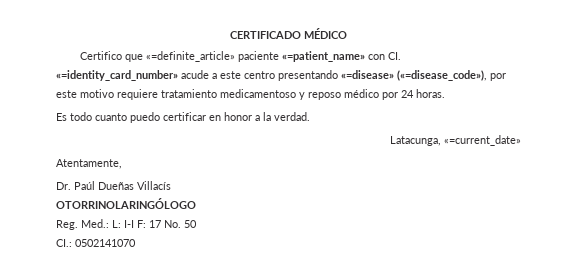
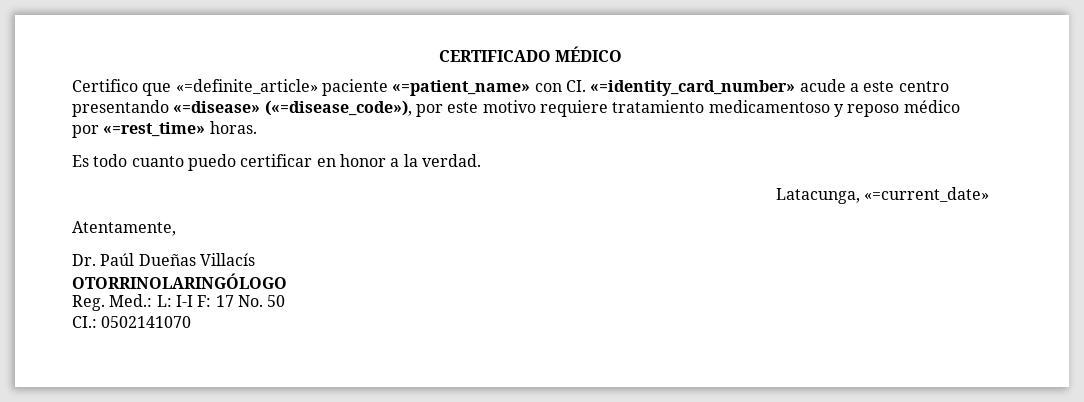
- Certifico que «=definite_article» paciente «=patient_name» con CI. «=identity_card_number» acude a este centro presentando «=disease» («=disease_code»), por este motivo requiere tratamiento medicamentoso y reposo médico por 24 horas.
+ Certifico que «=definite_article» paciente «=patient_name» con CI. «=identity_card_number» acude a este centro presentando «=disease» («=disease_code»), por este motivo requiere tratamiento medicamentoso y reposo médico por «=rest_time» horas.

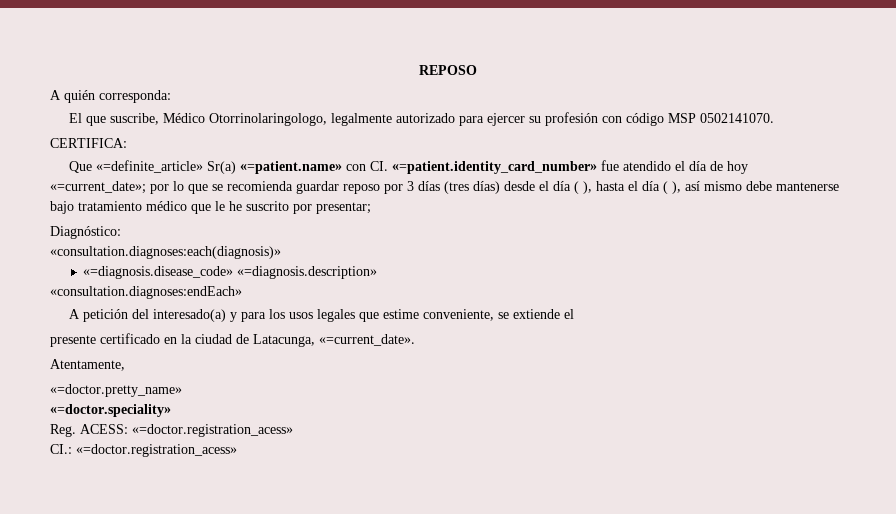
- CERTIFICADO MÉDICO
- Certifico que «=definite_article» paciente «=patient_name» con CI. «=identity_card_number» acude a este centro presentando «=disease» («=disease_code»), por este motivo requiere tratamiento medicamentoso y reposo médico por «=rest_time» horas.
- Es todo cuanto puedo certificar en honor a la verdad.
- Latacunga, «=current_date»
+ REPOSO
+ A quién corresponda:
+ El que suscribe, Médico Otorrinolaringologo, legalmente autorizado para ejercer su profesión con código MSP 0502141070.
+ CERTIFICA:
+ Que «=definite_article» Sr(a) «=patient.name» con CI. «=patient.identity_card_number» fue atendido el día de hoy «=current_date»; por lo que se recomienda guardar reposo por 3 días (tres días) desde el día ( ), hasta el día ( ), así mismo debe mantenerse bajo tratamiento médico que le he suscrito por presentar;
+ Diagnóstico:
+ «consultation.diagnoses:each(diagnosis)»
+ «=diagnosis.disease_code» «=diagnosis.description»
+ «consultation.diagnoses:endEach»
+ A petición del interesado(a) y para los usos legales que estime conveniente, se extiende el
+ presente certificado en la ciudad de Latacunga, «=current_date».
  Atentamente,
- Dr. Paúl Dueñas Villacís
- OTORRINOLARINGÓLOGO
- Reg. Med.: L: I-I F: 17 No. 50
+ «=doctor.pretty_name»
+ «=doctor.speciality»
+ Reg. ACESS: «=doctor.registration_acess»
- CI.: 0502141070
+ CI.: «=doctor.registration_acess»

